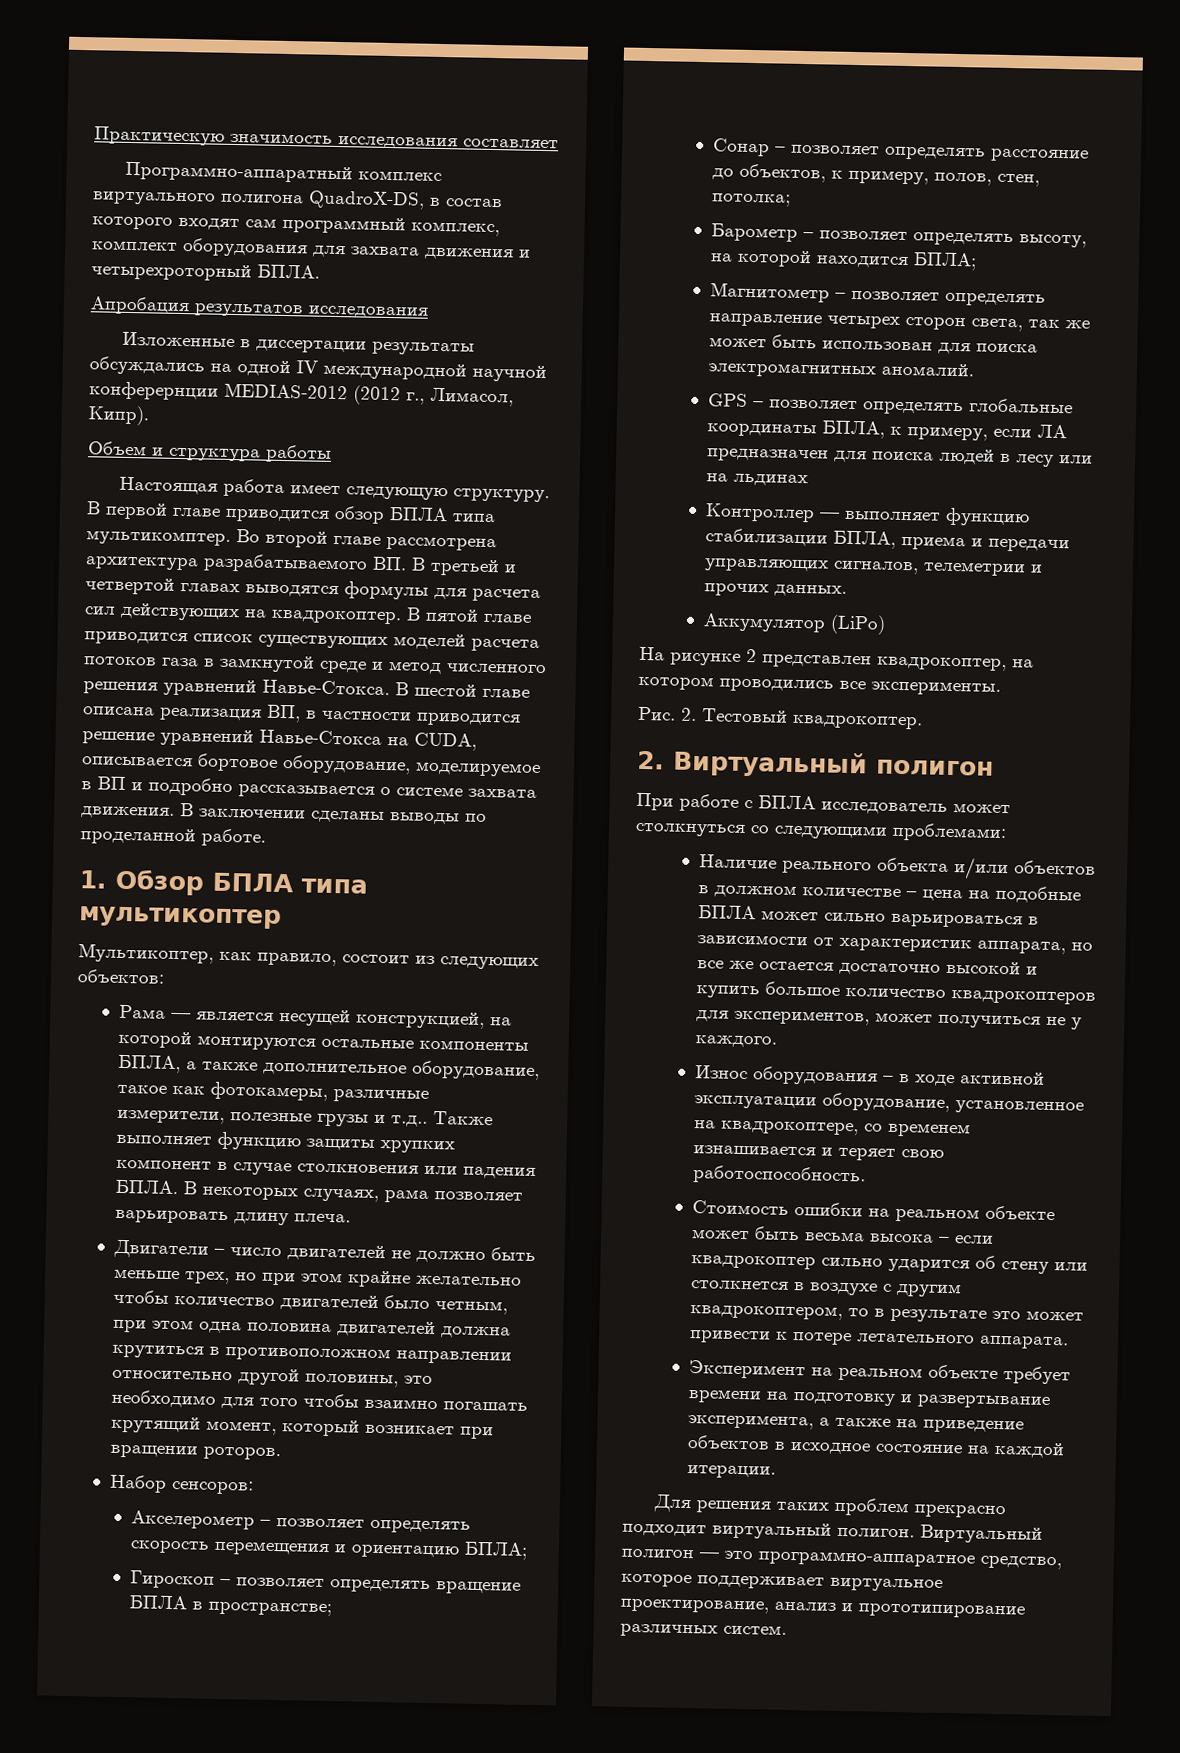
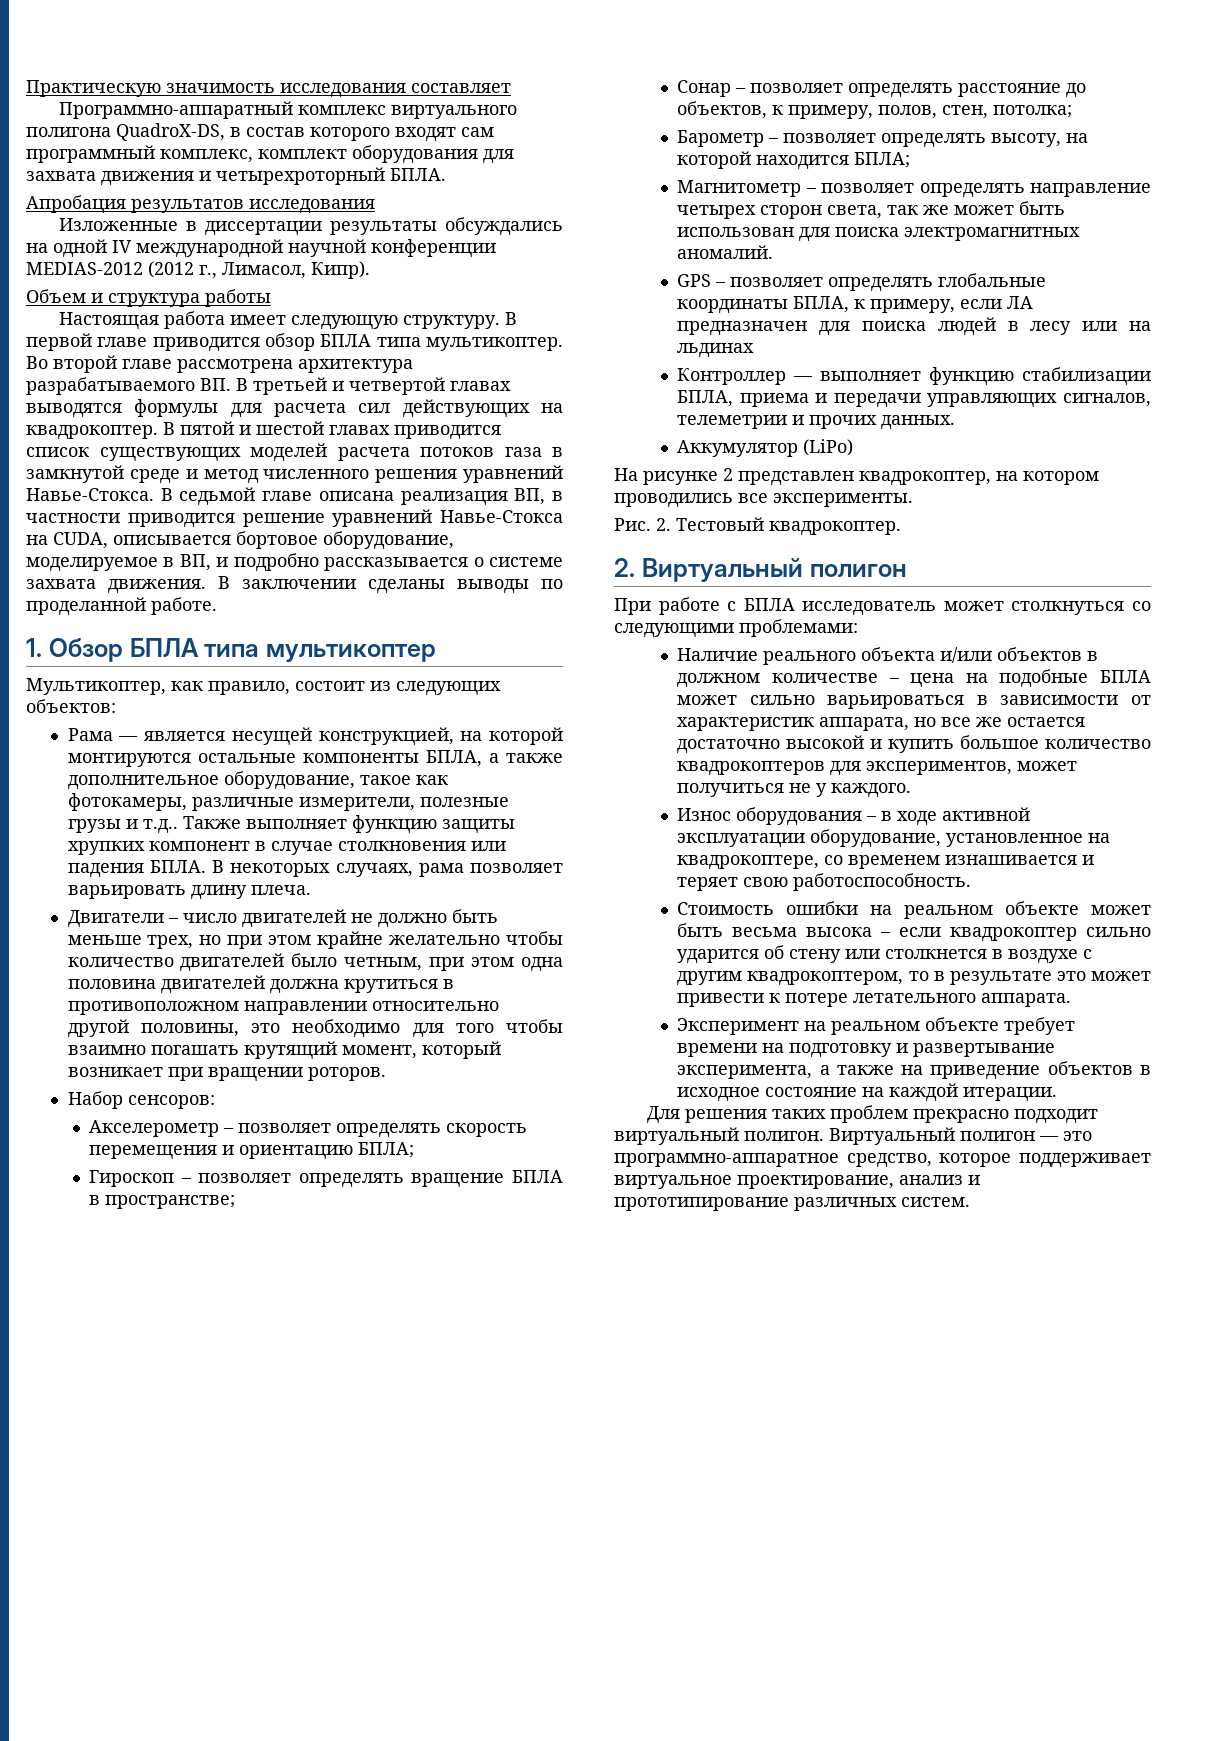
- Изложенные в диссертации результаты обсуждались на одной IV международной научной конферернции MEDIAS-2012 (2012 г., Лимасол, Кипр).
+ Изложенные в диссертации результаты обсуждались на одной IV международной научной конференции MEDIAS-2012 (2012 г., Лимасол, Кипр).
- В первой главе приводится обзор БПЛА типа мультикомптер.
+ В первой главе приводится обзор БПЛА типа мультикоптер.
- В пятой главе приводится список существующих моделей расчета потоков газа в замкнутой среде и метод численного решения уравнений Навье-Стокса.
+ В пятой и шестой главах приводится список существующих моделей расчета потоков газа в замкнутой среде и метод численного решения уравнений Навье-Стокса.
- В шестой главе описана реализация ВП, в частности приводится решение уравнений Навье-Стокса на CUDA, описывается бортовое оборудование, моделируемое в ВП и подробно рассказывается о системе захвата движения.
+ В седьмой главе описана реализация ВП, в частности приводится решение уравнений Навье-Стокса на CUDA, описывается бортовое оборудование, моделируемое в ВП, и подробно рассказывается о системе захвата движения.

